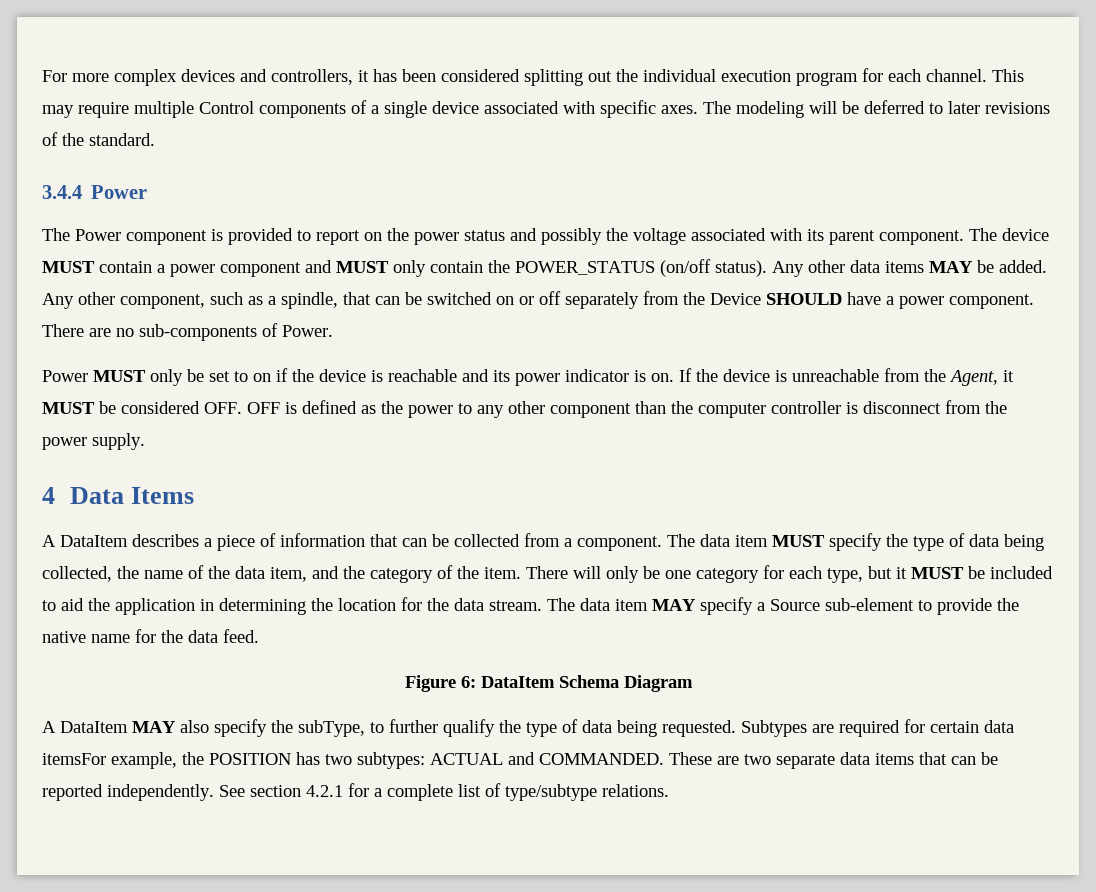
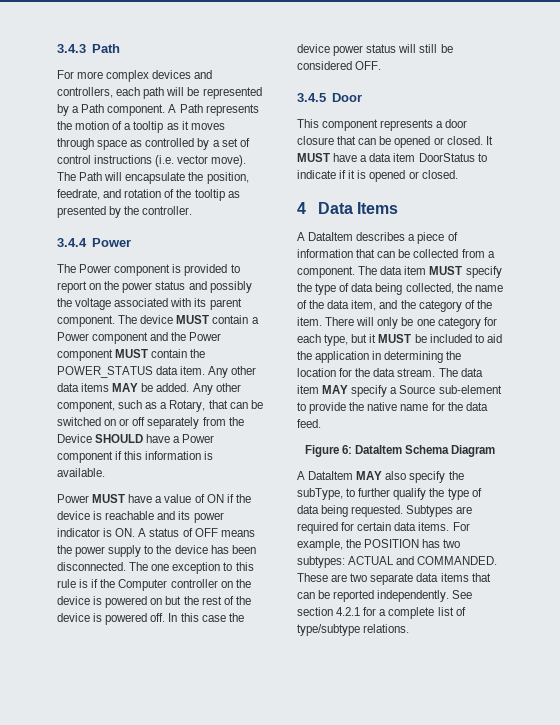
+ 3.4.3 Path
- For more complex devices and controllers, it has been considered splitting out the individual execution program for each channel. This may require multiple Control components of a single device associated with specific axes. The modeling will be deferred to later revisions of the standard.
+ For more complex devices and controllers, each path will be represented by a Path component. A Path represents the motion of a tooltip as it moves through space as controlled by a set of control instructions (i.e. vector move). The Path will encapsulate the position, feedrate, and rotation of the tooltip as presented by the controller.
- The device MUST contain a power component and MUST only contain the POWER_STATUS (on/off status).
+ The device MUST contain a Power component and the Power component MUST contain the POWER_STATUS data item.
- Any other component, such as a spindle, that can be switched on or off separately from the Device SHOULD have a power component. There are no sub-components of Power.
- Power MUST only be set to on if the device is reachable and its power indicator is on. If the device is unreachable from the Agent, it MUST be considered OFF. OFF is defined as the power to any other component than the computer controller is disconnect from the power supply.
+ Any other component, such as a Rotary, that can be switched on or off separately from the Device SHOULD have a Power component if this information is available.
+ Power MUST have a value of ON if the device is reachable and its power indicator is ON. A status of OFF means the power supply to the device has been disconnected. The one exception to this rule is if the Computer controller on the device is powered on but the rest of the device is powered off. In this case the device power status will still be considered OFF.
+ 3.4.5 Door
+ This component represents a door closure that can be opened or closed. It MUST have a data item DoorStatus to indicate if it is opened or closed.
- Subtypes are required for certain data itemsFor example, the POSITION has two subtypes: ACTUAL and COMMANDED.
+ Subtypes are required for certain data items. For example, the POSITION has two subtypes: ACTUAL and COMMANDED.

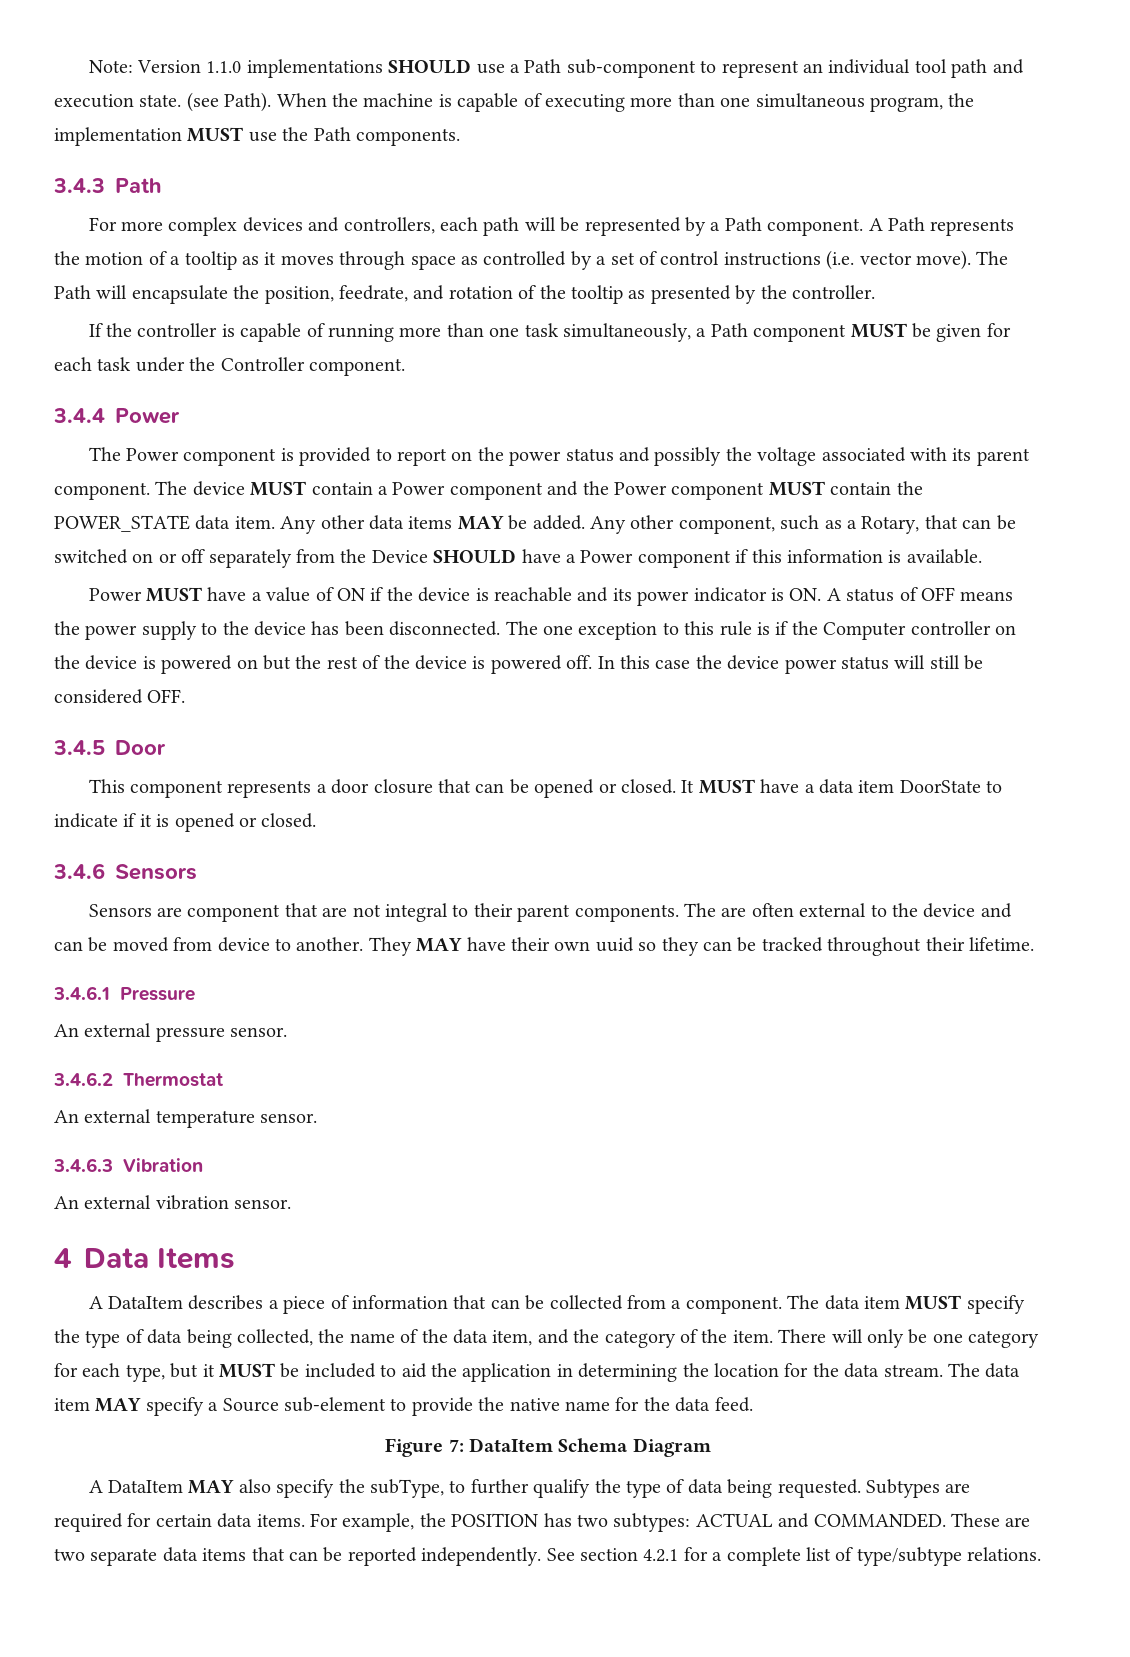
+ Note: Version 1.1.0 implementations SHOULD use a Path sub-component to represent an individual tool path and execution state. (see Path). When the machine is capable of executing more than one simultaneous program, the implementation MUST use the Path components.
+ If the controller is capable of running more than one task simultaneously, a Path component MUST be given for each task under the Controller component.
- The device MUST contain a Power component and the Power component MUST contain the POWER_STATUS data item.
+ The device MUST contain a Power component and the Power component MUST contain the POWER_STATE data item.
- It MUST have a data item DoorStatus to indicate if it is opened or closed.
+ It MUST have a data item DoorState to indicate if it is opened or closed.
+ 3.4.6 Sensors
+ Sensors are component that are not integral to their parent components. The are often external to the device and can be moved from device to another. They MAY have their own uuid so they can be tracked throughout their lifetime.
+ 3.4.6.1 Pressure
+ An external pressure sensor.
+ 3.4.6.2 Thermostat
+ An external temperature sensor.
+ 3.4.6.3 Vibration
+ An external vibration sensor.
- Figure 6: DataItem Schema Diagram
+ Figure 7: DataItem Schema Diagram

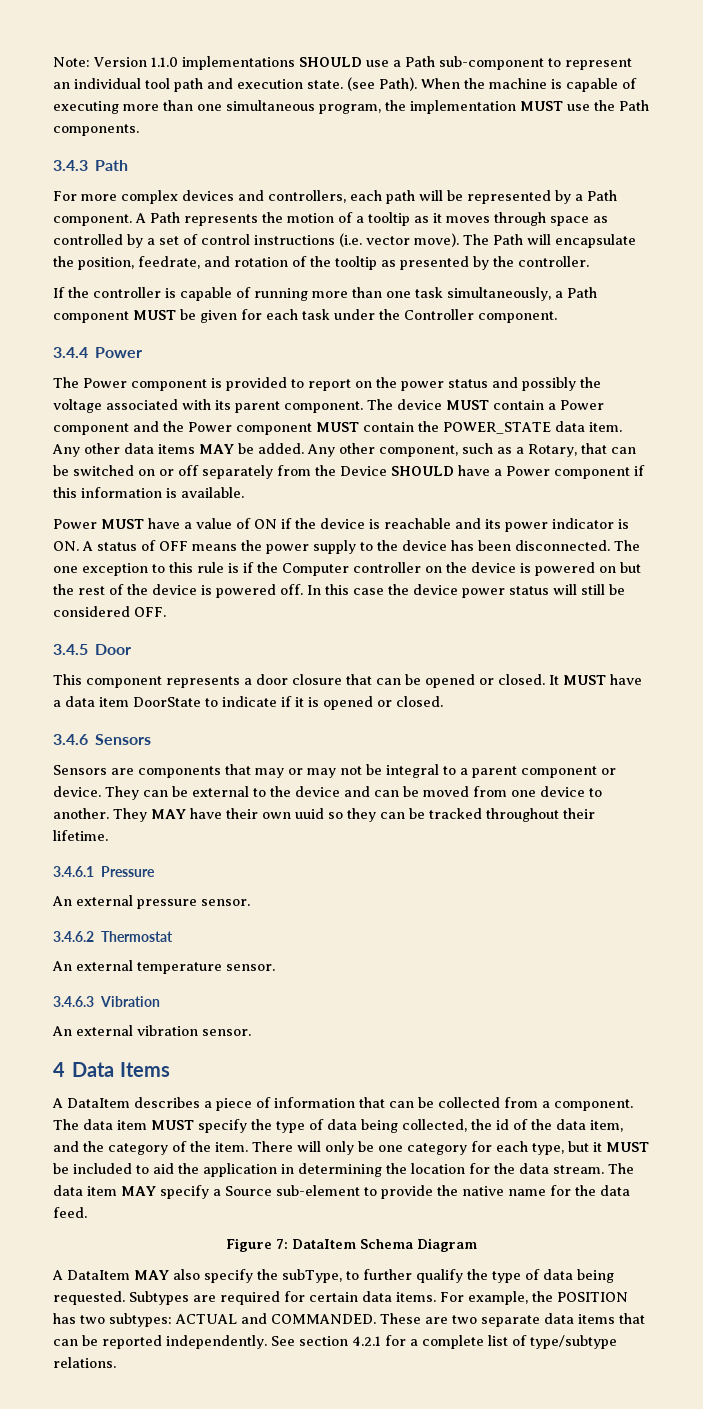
- Sensors are component that are not integral to their parent components. The are often external to the device and can be moved from device to another.
+ Sensors are components that may or may not be integral to a parent component or device. They can be external to the device and can be moved from one device to another.
- The data item MUST specify the type of data being collected, the name of the data item, and the category of the item.
+ The data item MUST specify the type of data being collected, the id of the data item, and the category of the item.

